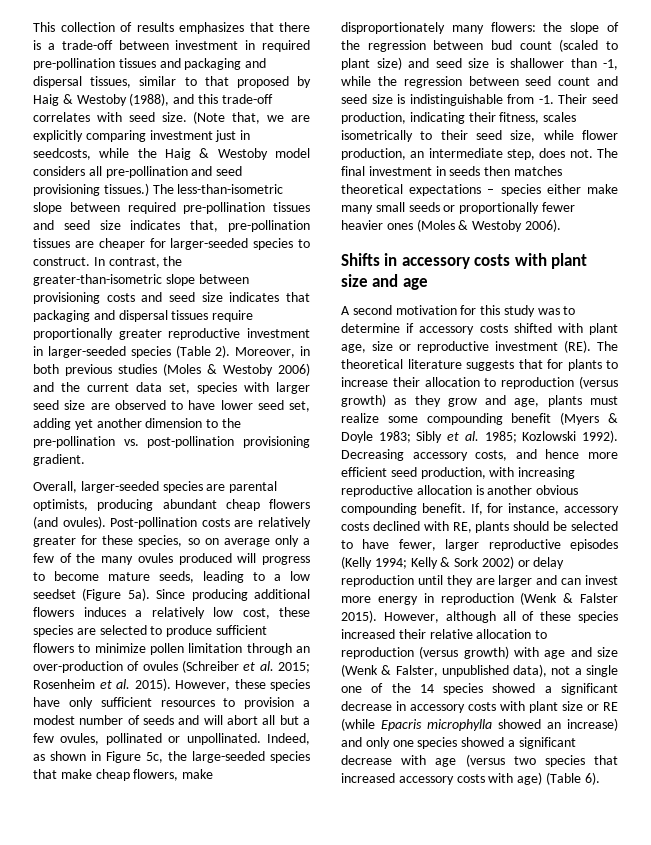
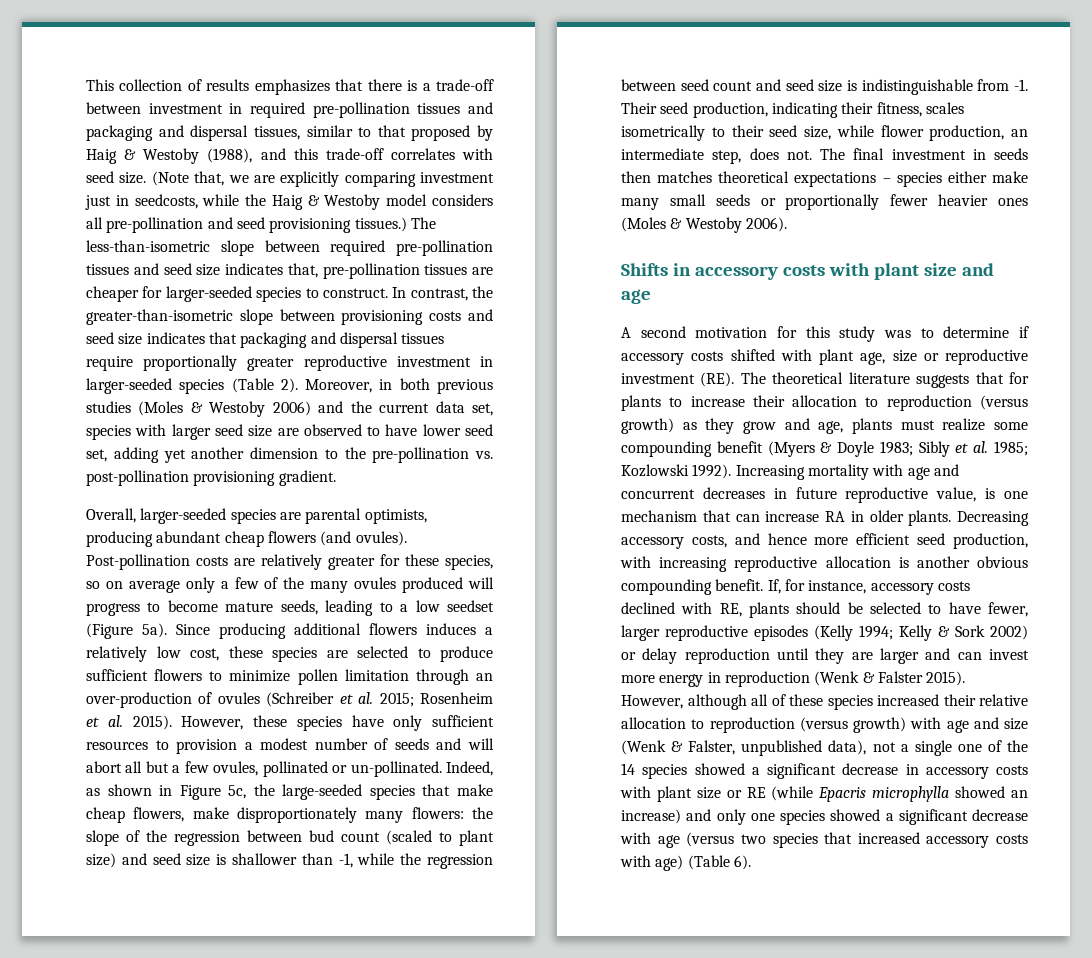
- However, these species have only sufficient resources to provision a modest number of seeds and will abort all but a few ovules, pollinated or unpollinated.
+ However, these species have only sufficient resources to provision a modest number of seeds and will abort all but a few ovules, pollinated or un-pollinated.
+ Increasing mortality with age and concurrent decreases in future reproductive value, is one mechanism that can increase RA in older plants.

